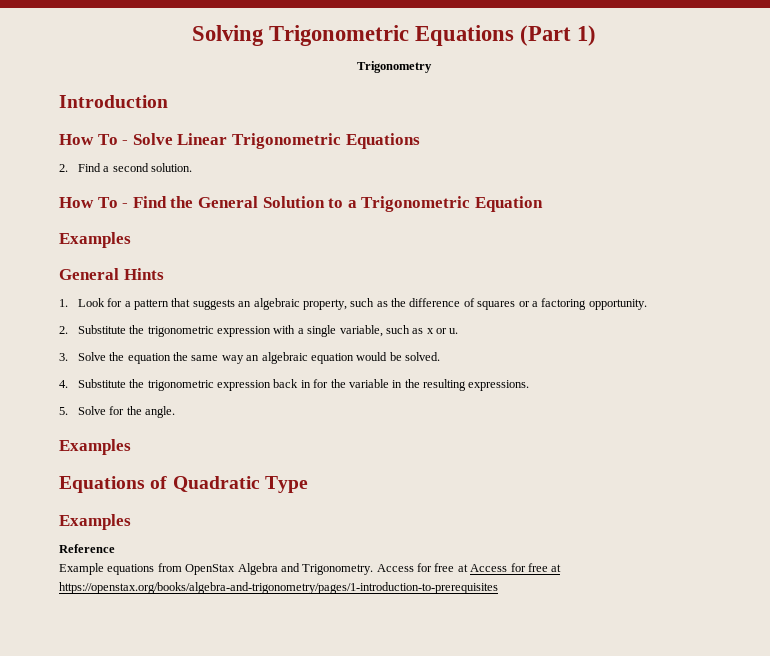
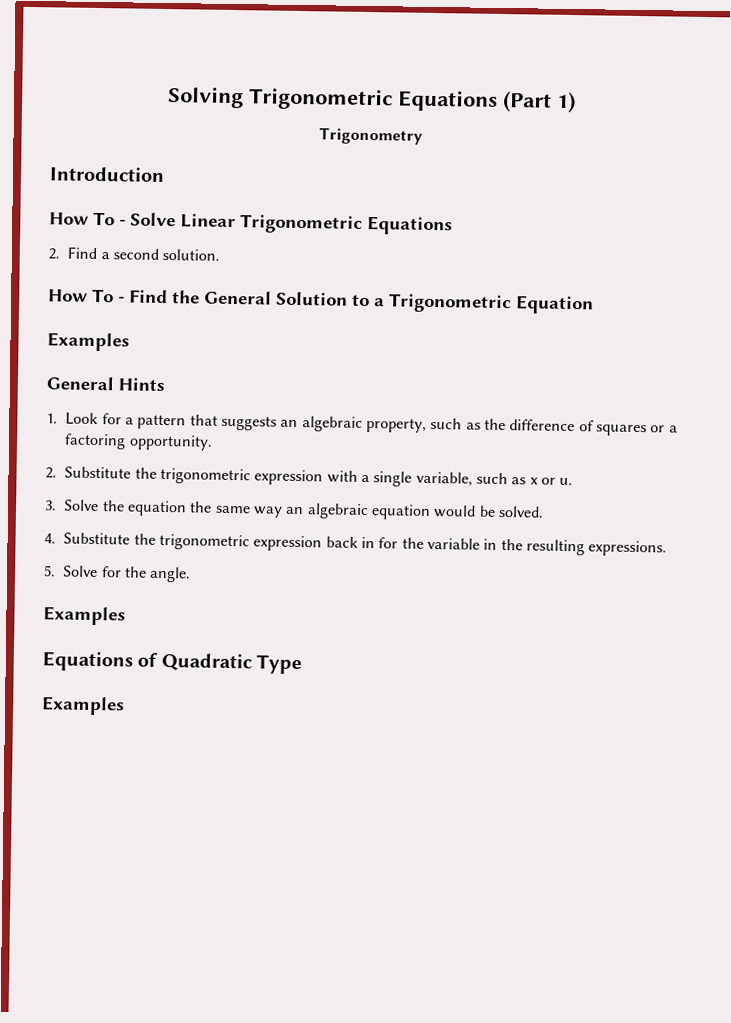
- Reference
- Example equations from OpenStax Algebra and Trigonometry. Access for free at Access for free at https://openstax.org/books/algebra-and-trigonometry/pages/1-introduction-to-prerequisites

